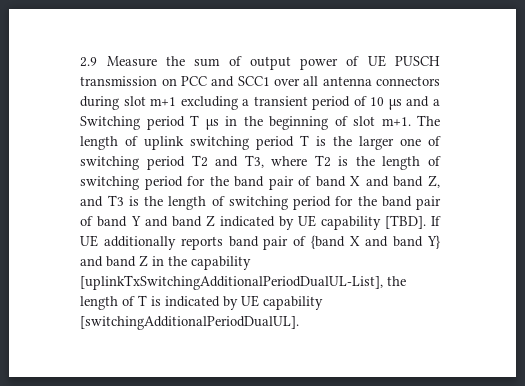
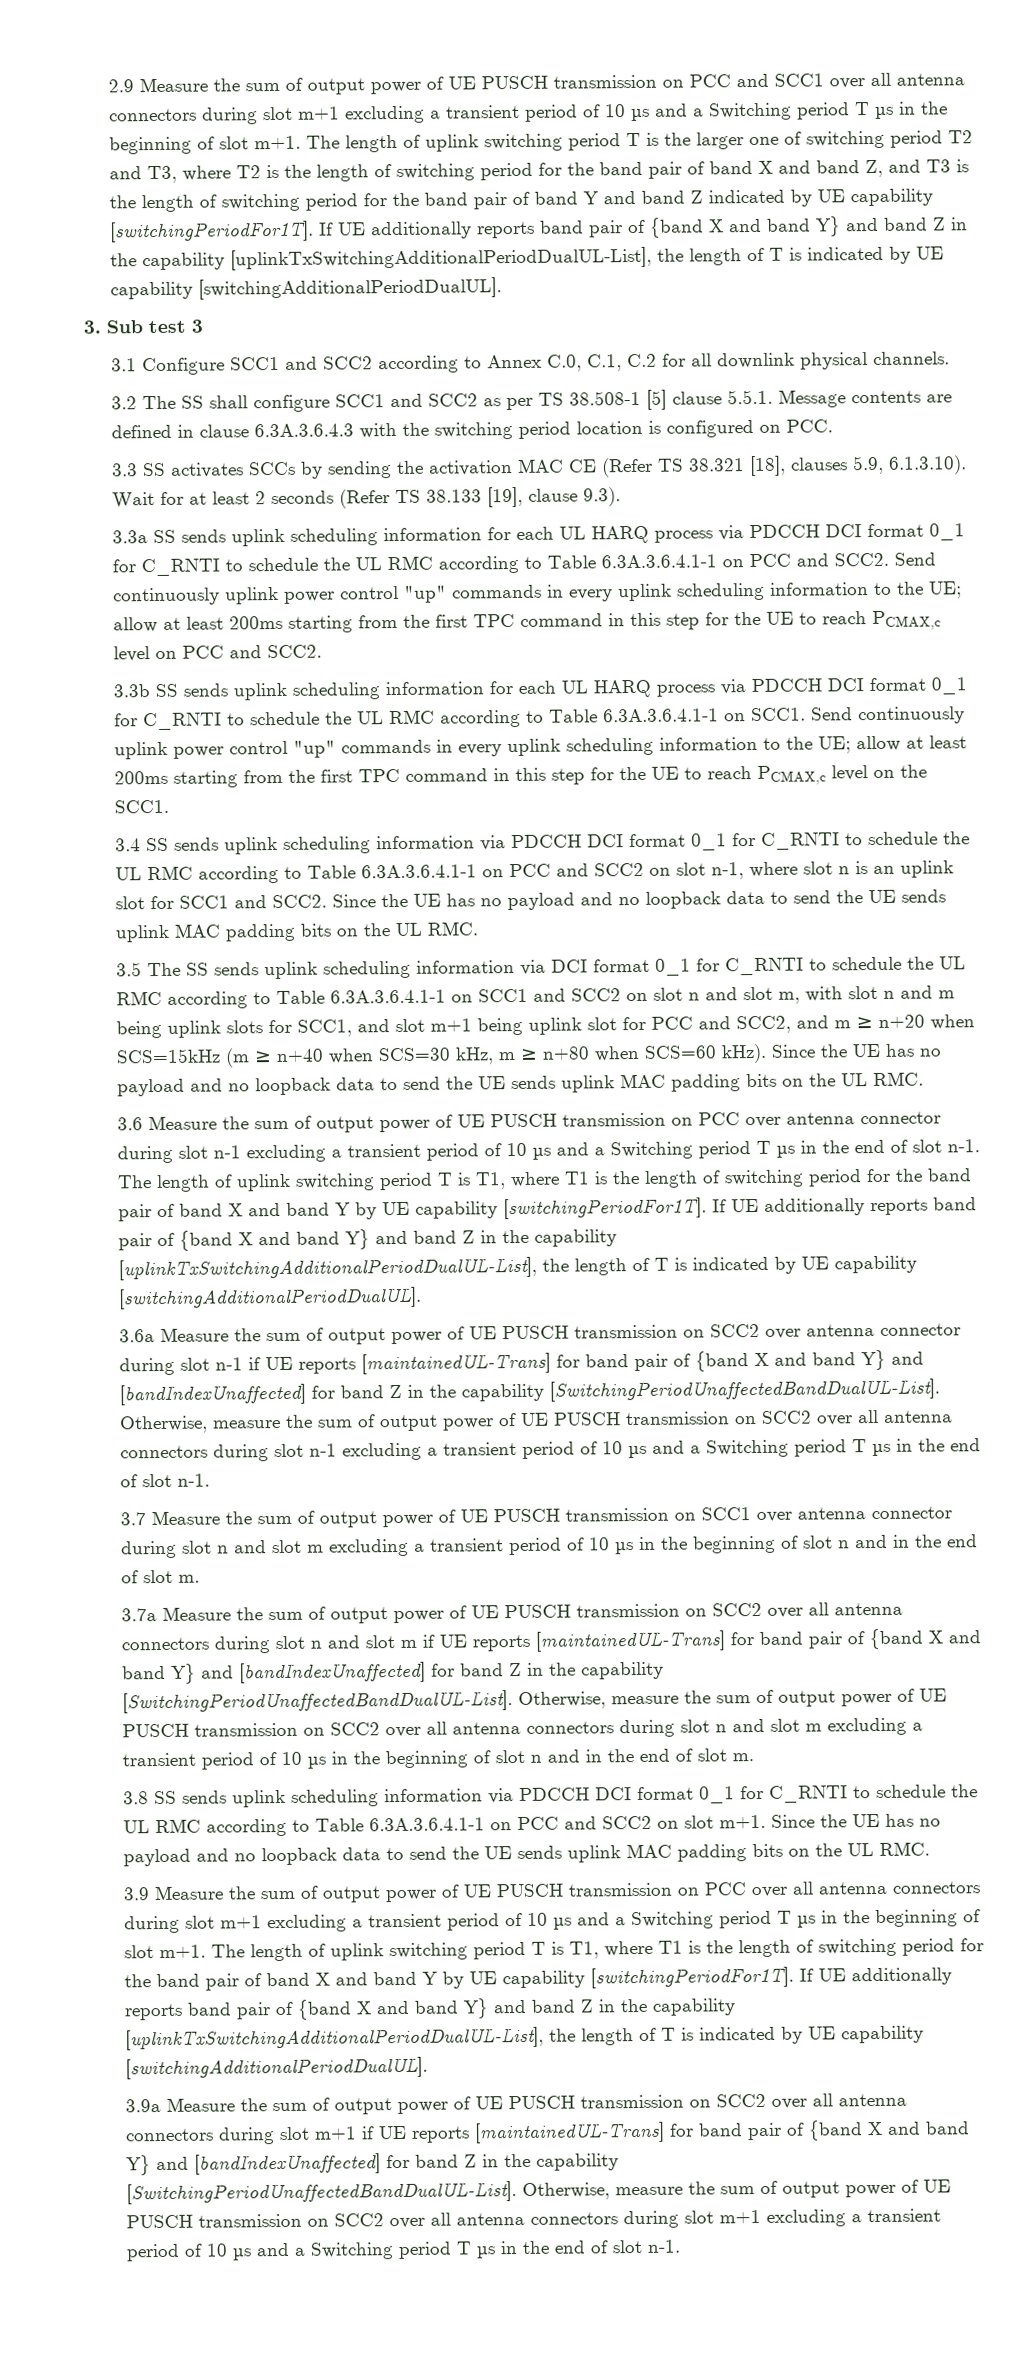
- The length of uplink switching period T is the larger one of switching period T2 and T3, where T2 is the length of switching period for the band pair of band X and band Z, and T3 is the length of switching period for the band pair of band Y and band Z indicated by UE capability [TBD].
+ The length of uplink switching period T is the larger one of switching period T2 and T3, where T2 is the length of switching period for the band pair of band X and band Z, and T3 is the length of switching period for the band pair of band Y and band Z indicated by UE capability [switchingPeriodFor1T].
+ 3. Sub test 3
+ 3.1 Configure SCC1 and SCC2 according to Annex C.0, C.1, C.2 for all downlink physical channels.
+ 3.2 The SS shall configure SCC1 and SCC2 as per TS 38.508-1 [5] clause 5.5.1. Message contents are defined in clause 6.3A.3.6.4.3 with the switching period location is configured on PCC.
+ 3.3 SS activates SCCs by sending the activation MAC CE (Refer TS 38.321 [18], clauses 5.9, 6.1.3.10). Wait for at least 2 seconds (Refer TS 38.133 [19], clause 9.3).
+ 3.3a SS sends uplink scheduling information for each UL HARQ process via PDCCH DCI format 0_1 for C_RNTI to schedule the UL RMC according to Table 6.3A.3.6.4.1-1 on PCC and SCC2. Send continuously uplink power control "up" commands in every uplink scheduling information to the UE; allow at least 200ms starting from the first TPC command in this step for the UE to reach PCMAX,c level on PCC and SCC2.
+ 3.3b SS sends uplink scheduling information for each UL HARQ process via PDCCH DCI format 0_1 for C_RNTI to schedule the UL RMC according to Table 6.3A.3.6.4.1-1 on SCC1. Send continuously uplink power control "up" commands in every uplink scheduling information to the UE; allow at least 200ms starting from the first TPC command in this step for the UE to reach PCMAX,c level on the SCC1.
+ 3.4 SS sends uplink scheduling information via PDCCH DCI format 0_1 for C_RNTI to schedule the UL RMC according to Table 6.3A.3.6.4.1-1 on PCC and SCC2 on slot n-1, where slot n is an uplink slot for SCC1 and SCC2. Since the UE has no payload and no loopback data to send the UE sends uplink MAC padding bits on the UL RMC.
+ 3.5 The SS sends uplink scheduling information via DCI format 0_1 for C_RNTI to schedule the UL RMC according to Table 6.3A.3.6.4.1-1 on SCC1 and SCC2 on slot n and slot m, with slot n and m being uplink slots for SCC1, and slot m+1 being uplink slot for PCC and SCC2, and m ≥ n+20 when SCS=15kHz (m ≥ n+40 when SCS=30 kHz, m ≥ n+80 when SCS=60 kHz). Since the UE has no payload and no loopback data to send the UE sends uplink MAC padding bits on the UL RMC.
+ 3.6 Measure the sum of output power of UE PUSCH transmission on PCC over antenna connector during slot n-1 excluding a transient period of 10 µs and a Switching period T µs in the end of slot n-1. The length of uplink switching period T is T1, where T1 is the length of switching period for the band pair of band X and band Y by UE capability [switchingPeriodFor1T]. If UE additionally reports band pair of {band X and band Y} and band Z in the capability [uplinkTxSwitchingAdditionalPeriodDualUL-List], the length of T is indicated by UE capability [switchingAdditionalPeriodDualUL].
+ 3.6a Measure the sum of output power of UE PUSCH transmission on SCC2 over antenna connector during slot n-1 if UE reports [maintainedUL-Trans] for band pair of {band X and band Y} and [bandIndexUnaffected] for band Z in the capability [SwitchingPeriodUnaffectedBandDualUL-List]. Otherwise, measure the sum of output power of UE PUSCH transmission on SCC2 over all antenna connectors during slot n-1 excluding a transient period of 10 µs and a Switching period T µs in the end of slot n-1.
+ 3.7 Measure the sum of output power of UE PUSCH transmission on SCC1 over antenna connector during slot n and slot m excluding a transient period of 10 µs in the beginning of slot n and in the end of slot m.
+ 3.7a Measure the sum of output power of UE PUSCH transmission on SCC2 over all antenna connectors during slot n and slot m if UE reports [maintainedUL-Trans] for band pair of {band X and band Y} and [bandIndexUnaffected] for band Z in the capability [SwitchingPeriodUnaffectedBandDualUL-List]. Otherwise, measure the sum of output power of UE PUSCH transmission on SCC2 over all antenna connectors during slot n and slot m excluding a transient period of 10 µs in the beginning of slot n and in the end of slot m.
+ 3.8 SS sends uplink scheduling information via PDCCH DCI format 0_1 for C_RNTI to schedule the UL RMC according to Table 6.3A.3.6.4.1-1 on PCC and SCC2 on slot m+1. Since the UE has no payload and no loopback data to send the UE sends uplink MAC padding bits on the UL RMC.
+ 3.9 Measure the sum of output power of UE PUSCH transmission on PCC over all antenna connectors during slot m+1 excluding a transient period of 10 µs and a Switching period T µs in the beginning of slot m+1. The length of uplink switching period T is T1, where T1 is the length of switching period for the band pair of band X and band Y by UE capability [switchingPeriodFor1T]. If UE additionally reports band pair of {band X and band Y} and band Z in the capability [uplinkTxSwitchingAdditionalPeriodDualUL-List], the length of T is indicated by UE capability [switchingAdditionalPeriodDualUL].
+ 3.9a Measure the sum of output power of UE PUSCH transmission on SCC2 over all antenna connectors during slot m+1 if UE reports [maintainedUL-Trans] for band pair of {band X and band Y} and [bandIndexUnaffected] for band Z in the capability [SwitchingPeriodUnaffectedBandDualUL-List]. Otherwise, measure the sum of output power of UE PUSCH transmission on SCC2 over all antenna connectors during slot m+1 excluding a transient period of 10 µs and a Switching period T µs in the end of slot n-1.

